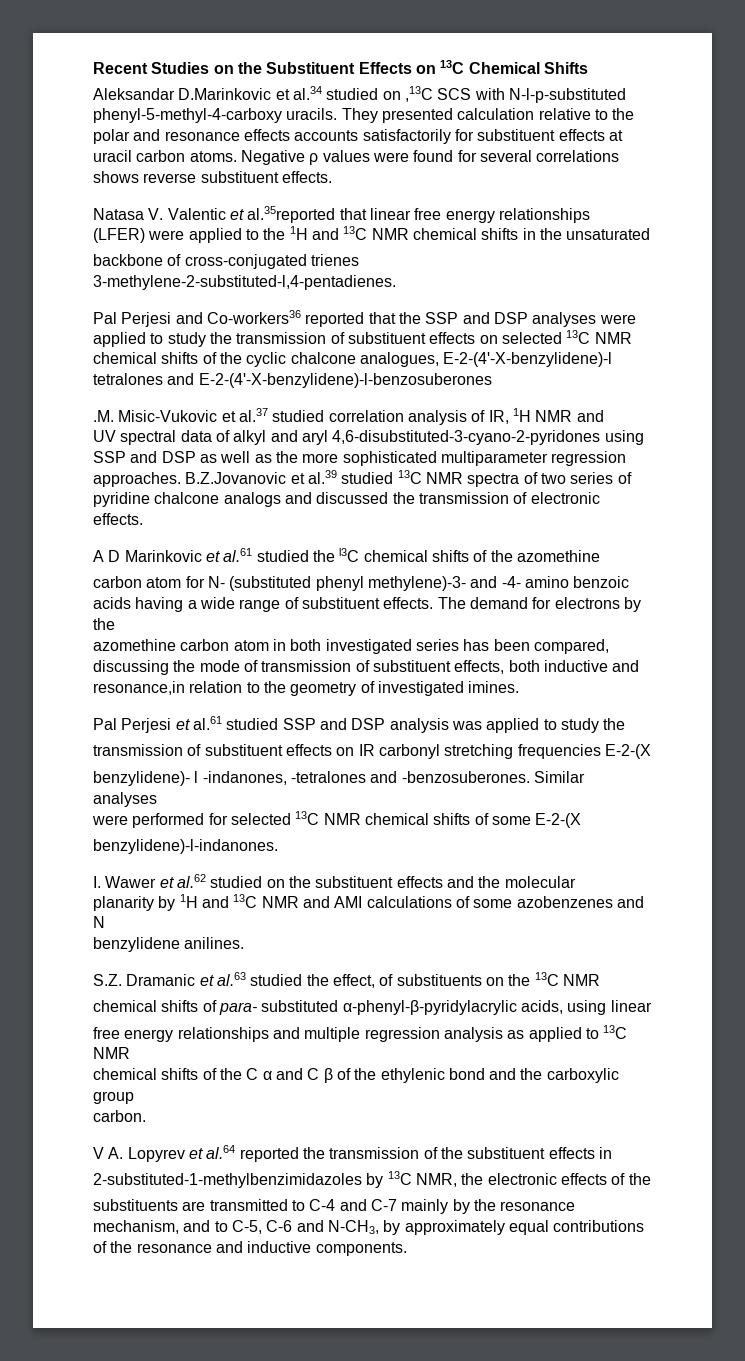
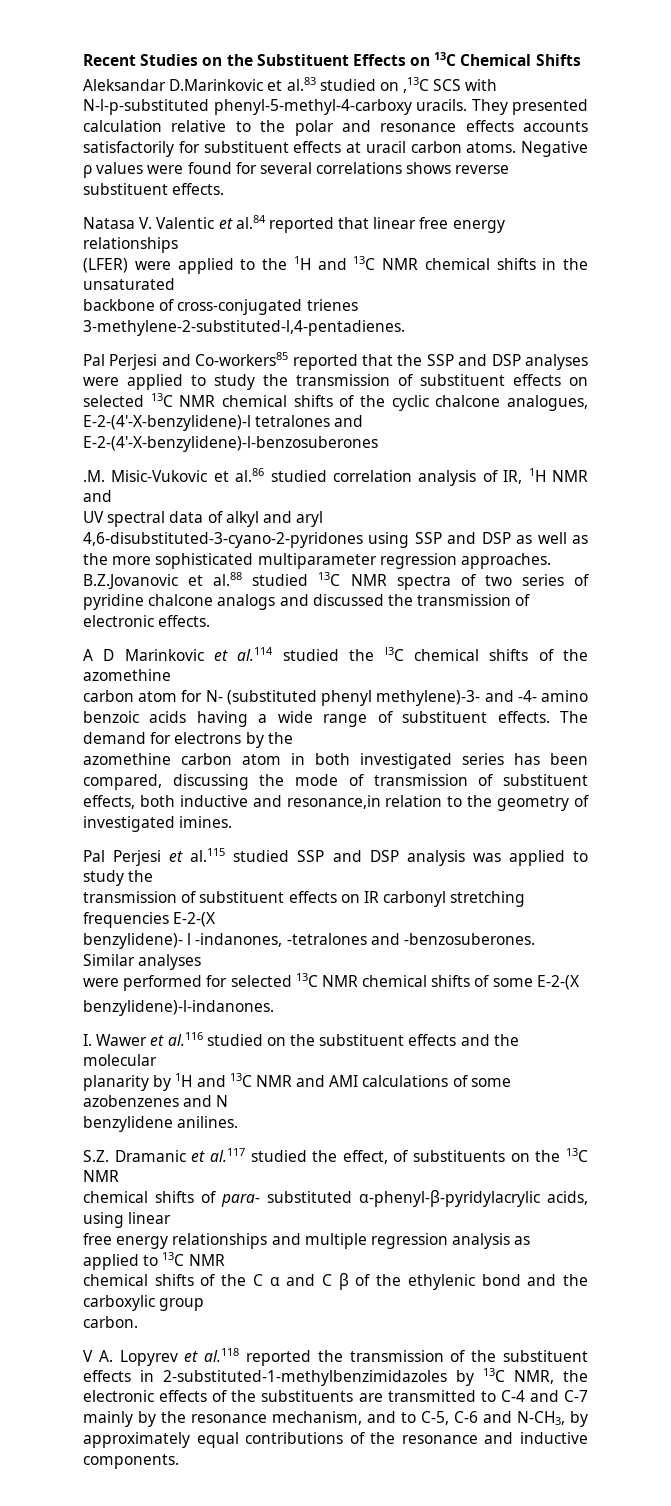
- Aleksandar D.Marinkovic et al.34 studied on ,13C SCS with N-l-p-substituted phenyl-5-methyl-4-carboxy uracils.
+ Aleksandar D.Marinkovic et al.83 studied on ,13C SCS with N-l-p-substituted phenyl-5-methyl-4-carboxy uracils.
- Natasa V. Valentic et al.35reported that linear free energy relationships
+ Natasa V. Valentic et al.84 reported that linear free energy relationships
- Pal Perjesi and Co-workers36 reported that the SSP and DSP analyses were applied to study the transmission of substituent effects on selected 13C NMR chemical shifts of the cyclic chalcone analogues, E-2-(4'-X-benzylidene)-l tetralones and E-2-(4'-X-benzylidene)-l-benzosuberones
+ Pal Perjesi and Co-workers85 reported that the SSP and DSP analyses were applied to study the transmission of substituent effects on selected 13C NMR chemical shifts of the cyclic chalcone analogues, E-2-(4'-X-benzylidene)-l tetralones and E-2-(4'-X-benzylidene)-l-benzosuberones
- .M. Misic-Vukovic et al.37 studied correlation analysis of IR, 1H NMR and
+ .M. Misic-Vukovic et al.86 studied correlation analysis of IR, 1H NMR and
- B.Z.Jovanovic et al.39 studied 13C NMR spectra of two series of pyridine chalcone analogs and discussed the transmission of electronic effects.
+ B.Z.Jovanovic et al.88 studied 13C NMR spectra of two series of pyridine chalcone analogs and discussed the transmission of electronic effects.
- A D Marinkovic et al.61 studied the l3C chemical shifts of the azomethine
+ A D Marinkovic et al.114 studied the l3C chemical shifts of the azomethine
- Pal Perjesi et al.61 studied SSP and DSP analysis was applied to study the
+ Pal Perjesi et al.115 studied SSP and DSP analysis was applied to study the
- I. Wawer et al.62 studied on the substituent effects and the molecular
+ I. Wawer et al.116 studied on the substituent effects and the molecular
- S.Z. Dramanic et al.63 studied the effect, of substituents on the 13C NMR
+ S.Z. Dramanic et al.117 studied the effect, of substituents on the 13C NMR
- V A. Lopyrev et al.64 reported the transmission of the substituent effects in
- 2-substituted-1-methylbenzimidazoles by 13C NMR, the electronic effects of the
- substituents are transmitted to C-4 and C-7 mainly by the resonance mechanism, and to C-5, C-6 and N-CH3, by approximately equal contributions of the resonance and inductive components.
+ V A. Lopyrev et al.118 reported the transmission of the substituent effects in 2-substituted-1-methylbenzimidazoles by 13C NMR, the electronic effects of the substituents are transmitted to C-4 and C-7 mainly by the resonance mechanism, and to C-5, C-6 and N-CH3, by approximately equal contributions of the resonance and inductive components.

